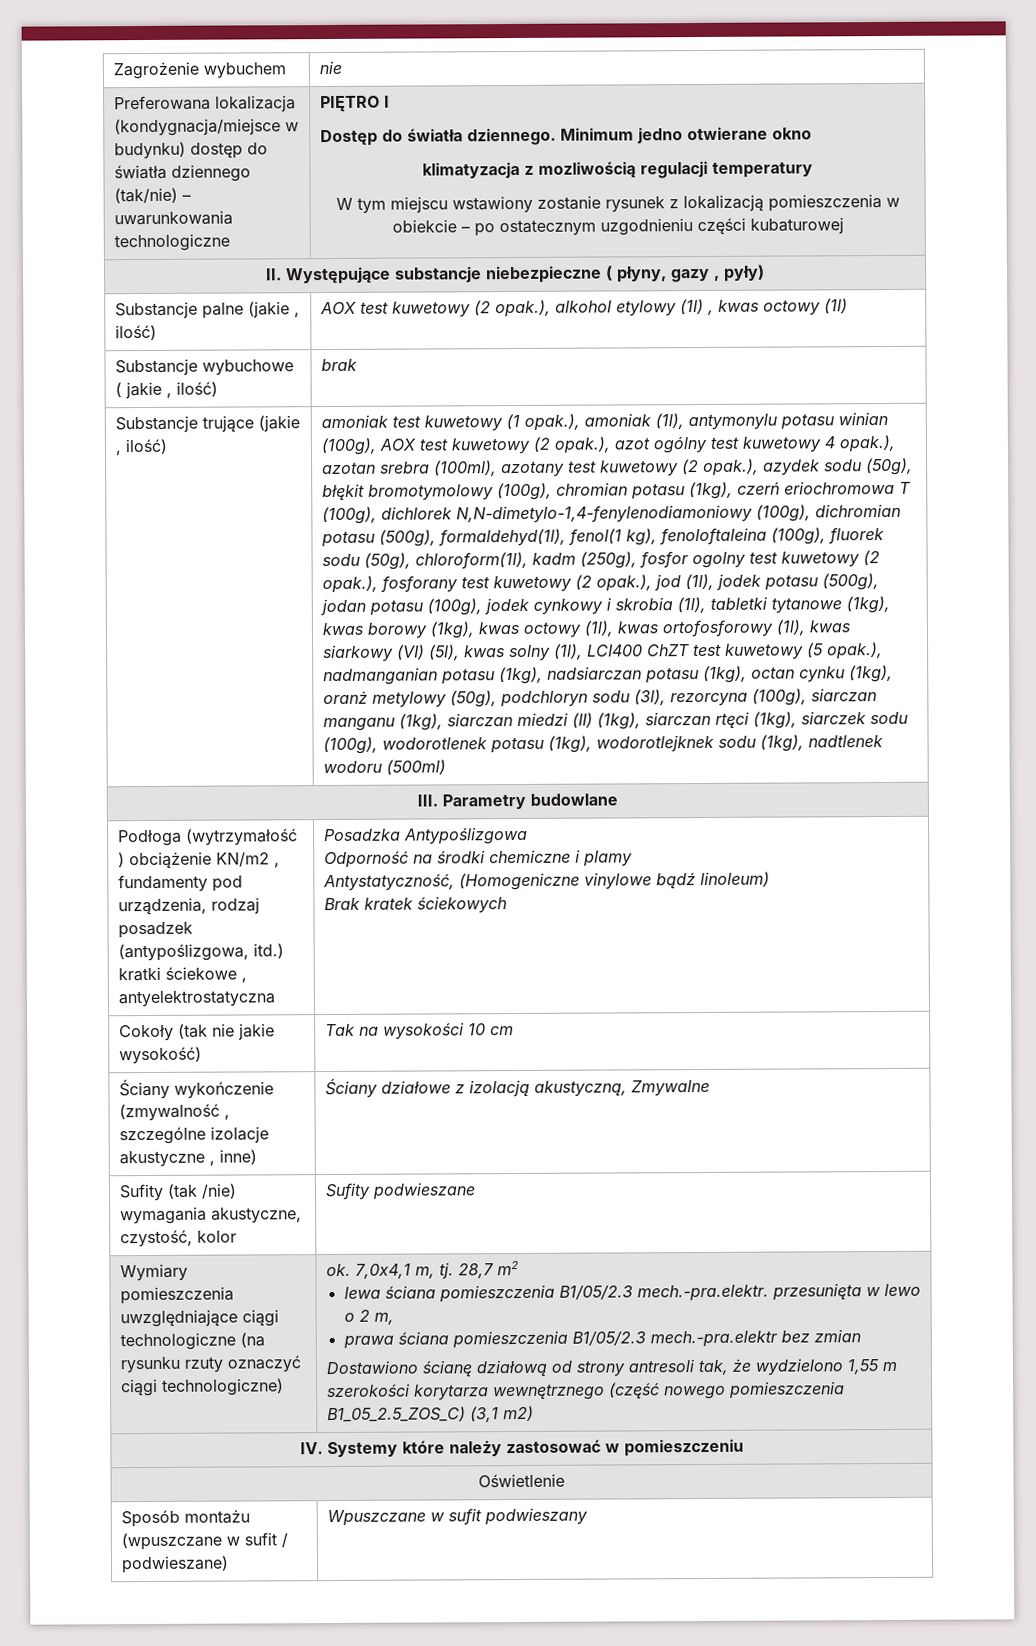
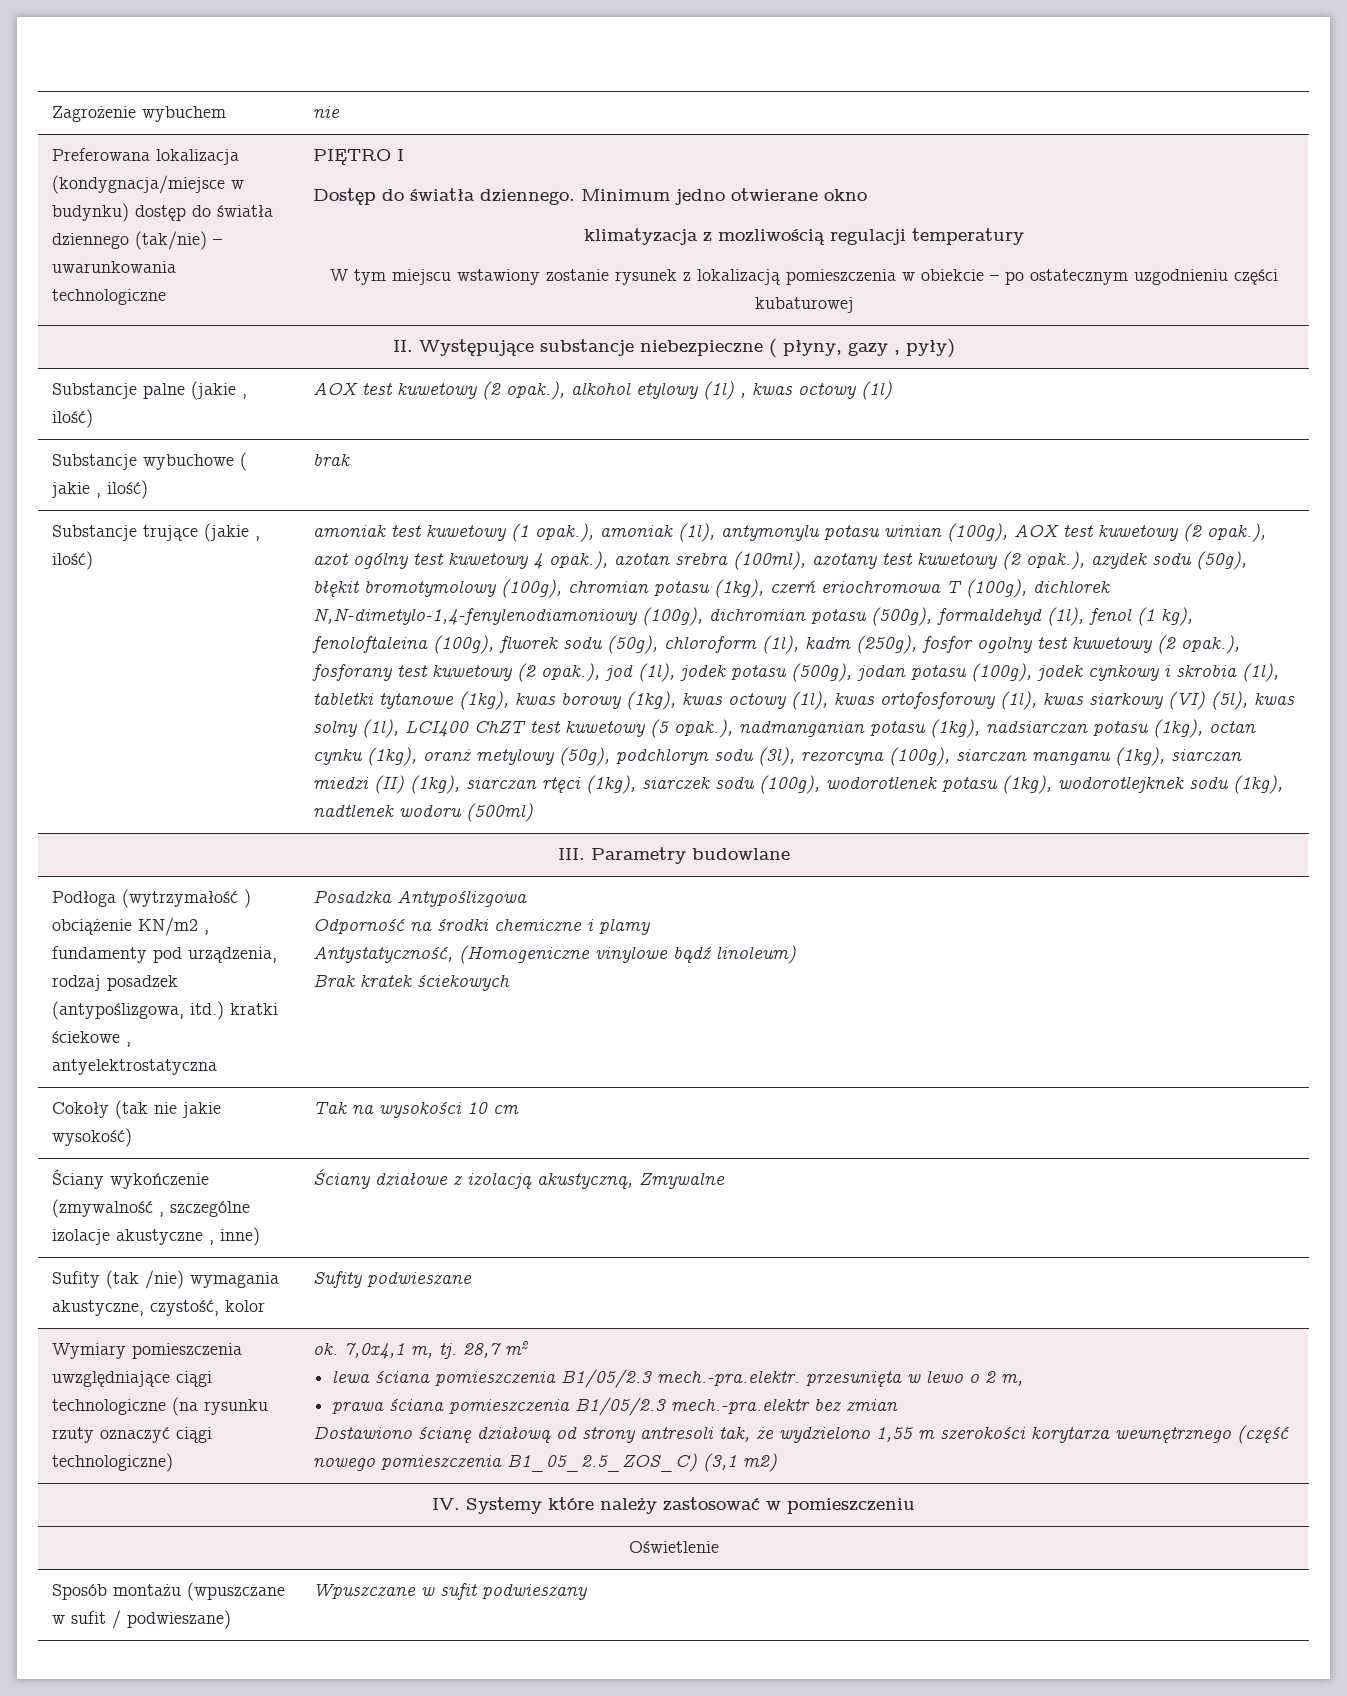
- amoniak test kuwetowy (1 opak.), amoniak (1l), antymonylu potasu winian (100g), AOX test kuwetowy (2 opak.), azot ogólny test kuwetowy 4 opak.), azotan srebra (100ml), azotany test kuwetowy (2 opak.), azydek sodu (50g), błękit bromotymolowy (100g), chromian potasu (1kg), czerń eriochromowa T (100g), dichlorek N,N-dimetylo-1,4-fenylenodiamoniowy (100g), dichromian potasu (500g), formaldehyd(1l), fenol(1 kg), fenoloftaleina (100g), fluorek sodu (50g), chloroform(1l), kadm (250g), fosfor ogolny test kuwetowy (2 opak.), fosforany test kuwetowy (2 opak.), jod (1l), jodek potasu (500g), jodan potasu (100g), jodek cynkowy i skrobia (1l), tabletki tytanowe (1kg), kwas borowy (1kg), kwas octowy (1l), kwas ortofosforowy (1l), kwas siarkowy (VI) (5l), kwas solny (1l), LCI400 ChZT test kuwetowy (5 opak.), nadmanganian potasu (1kg), nadsiarczan potasu (1kg), octan cynku (1kg), oranż metylowy (50g), podchloryn sodu (3l), rezorcyna (100g), siarczan manganu (1kg), siarczan miedzi (II) (1kg), siarczan rtęci (1kg), siarczek sodu (100g), wodorotlenek potasu (1kg), wodorotlejknek sodu (1kg), nadtlenek wodoru (500ml)
+ amoniak test kuwetowy (1 opak.), amoniak (1l), antymonylu potasu winian (100g), AOX test kuwetowy (2 opak.), azot ogólny test kuwetowy 4 opak.), azotan srebra (100ml), azotany test kuwetowy (2 opak.), azydek sodu (50g), błękit bromotymolowy (100g), chromian potasu (1kg), czerń eriochromowa T (100g), dichlorek N,N-dimetylo-1,4-fenylenodiamoniowy (100g), dichromian potasu (500g), formaldehyd (1l), fenol (1 kg), fenoloftaleina (100g), fluorek sodu (50g), chloroform (1l), kadm (250g), fosfor ogolny test kuwetowy (2 opak.), fosforany test kuwetowy (2 opak.), jod (1l), jodek potasu (500g), jodan potasu (100g), jodek cynkowy i skrobia (1l), tabletki tytanowe (1kg), kwas borowy (1kg), kwas octowy (1l), kwas ortofosforowy (1l), kwas siarkowy (VI) (5l), kwas solny (1l), LCI400 ChZT test kuwetowy (5 opak.), nadmanganian potasu (1kg), nadsiarczan potasu (1kg), octan cynku (1kg), oranż metylowy (50g), podchloryn sodu (3l), rezorcyna (100g), siarczan manganu (1kg), siarczan miedzi (II) (1kg), siarczan rtęci (1kg), siarczek sodu (100g), wodorotlenek potasu (1kg), wodorotlejknek sodu (1kg), nadtlenek wodoru (500ml)

